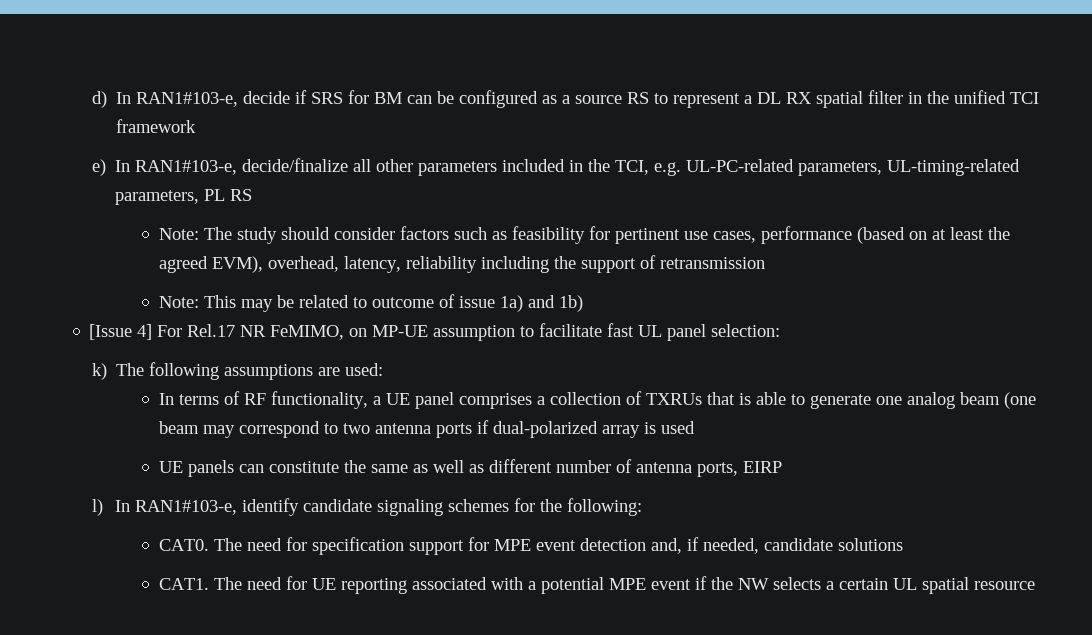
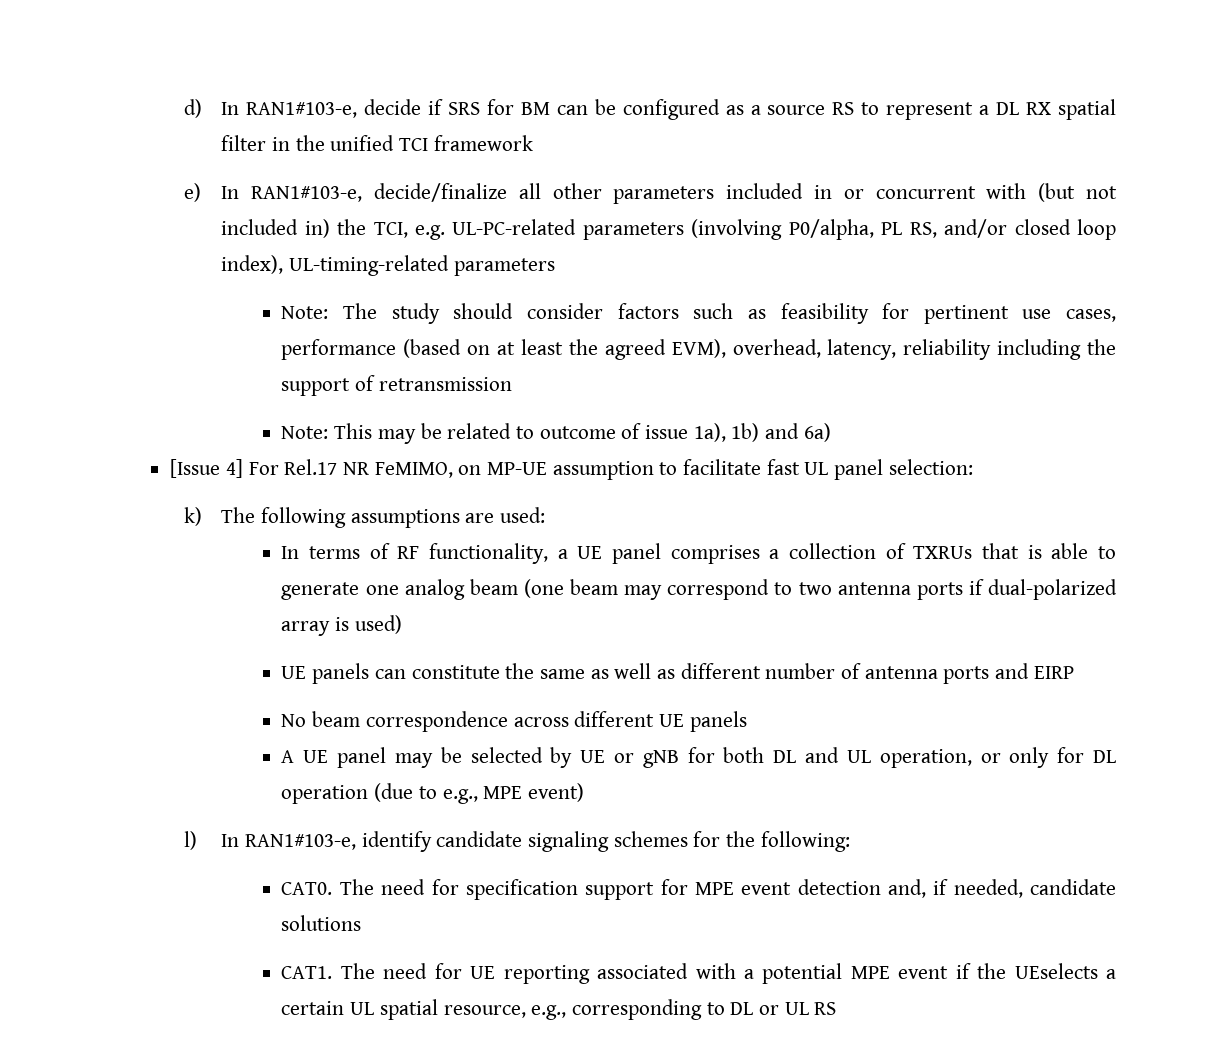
- e) In RAN1#103-e, decide/finalize all other parameters included in the TCI, e.g. UL-PC-related parameters, UL-timing-related parameters, PL RS
+ e) In RAN1#103-e, decide/finalize all other parameters included in or concurrent with (but not included in) the TCI, e.g. UL-PC-related parameters (involving P0/alpha, PL RS, and/or closed loop index), UL-timing-related parameters
- Note: This may be related to outcome of issue 1a) and 1b)
+ Note: This may be related to outcome of issue 1a), 1b) and 6a)
- In terms of RF functionality, a UE panel comprises a collection of TXRUs that is able to generate one analog beam (one beam may correspond to two antenna ports if dual-polarized array is used
+ In terms of RF functionality, a UE panel comprises a collection of TXRUs that is able to generate one analog beam (one beam may correspond to two antenna ports if dual-polarized array is used)
- UE panels can constitute the same as well as different number of antenna ports, EIRP
+ UE panels can constitute the same as well as different number of antenna ports and EIRP
+ No beam correspondence across different UE panels
+ A UE panel may be selected by UE or gNB for both DL and UL operation, or only for DL operation (due to e.g., MPE event)
- The need for UE reporting associated with a potential MPE event if the NW selects a certain UL spatial resource
+ The need for UE reporting associated with a potential MPE event if the UEselects a certain UL spatial resource, e.g., corresponding to DL or UL RS

